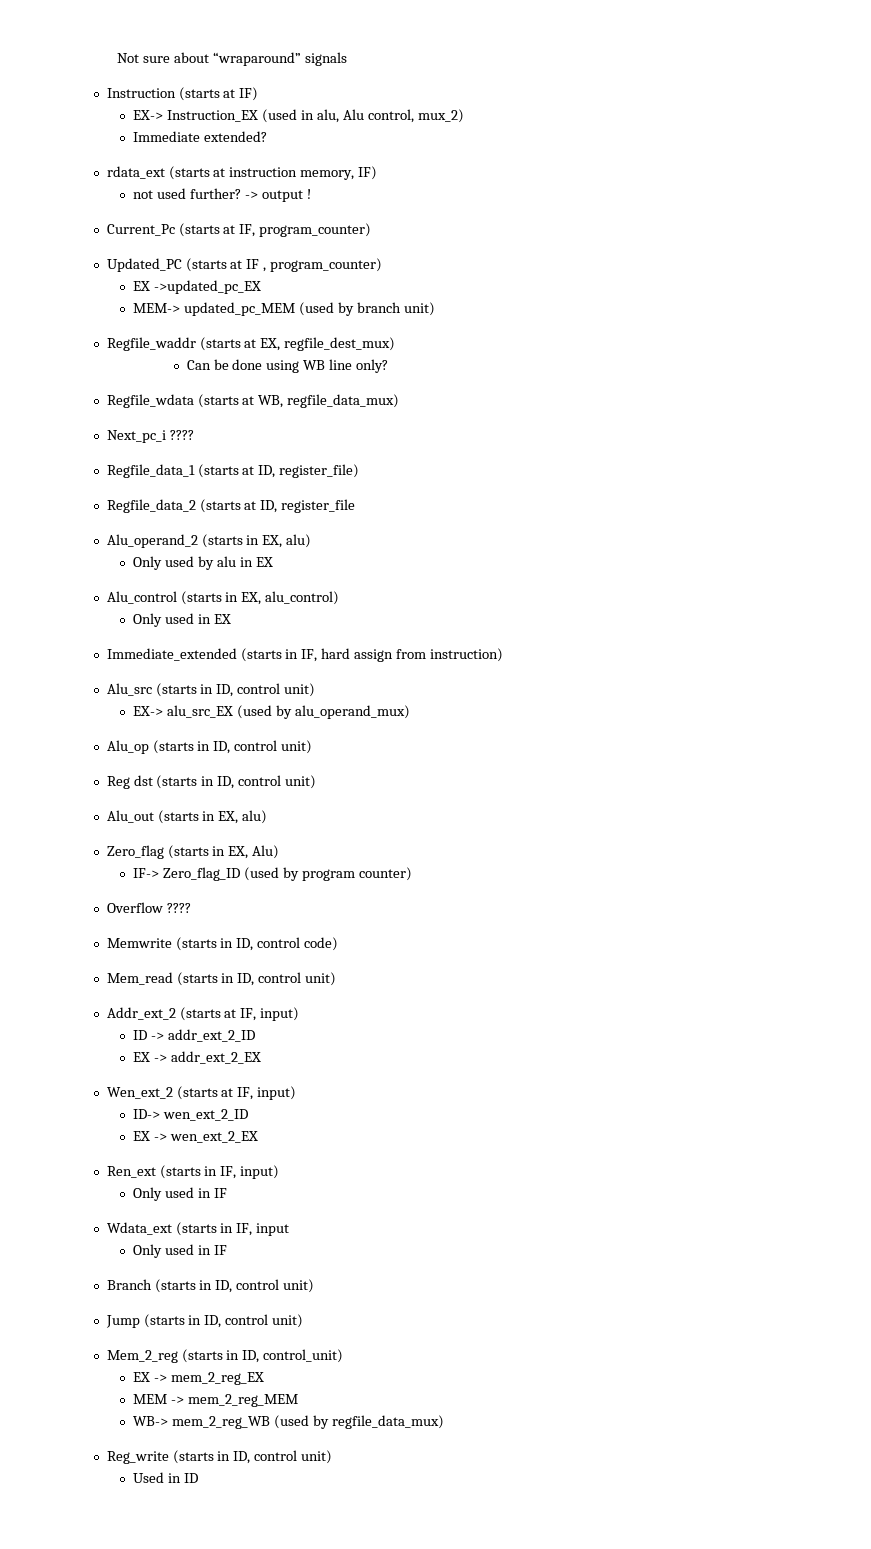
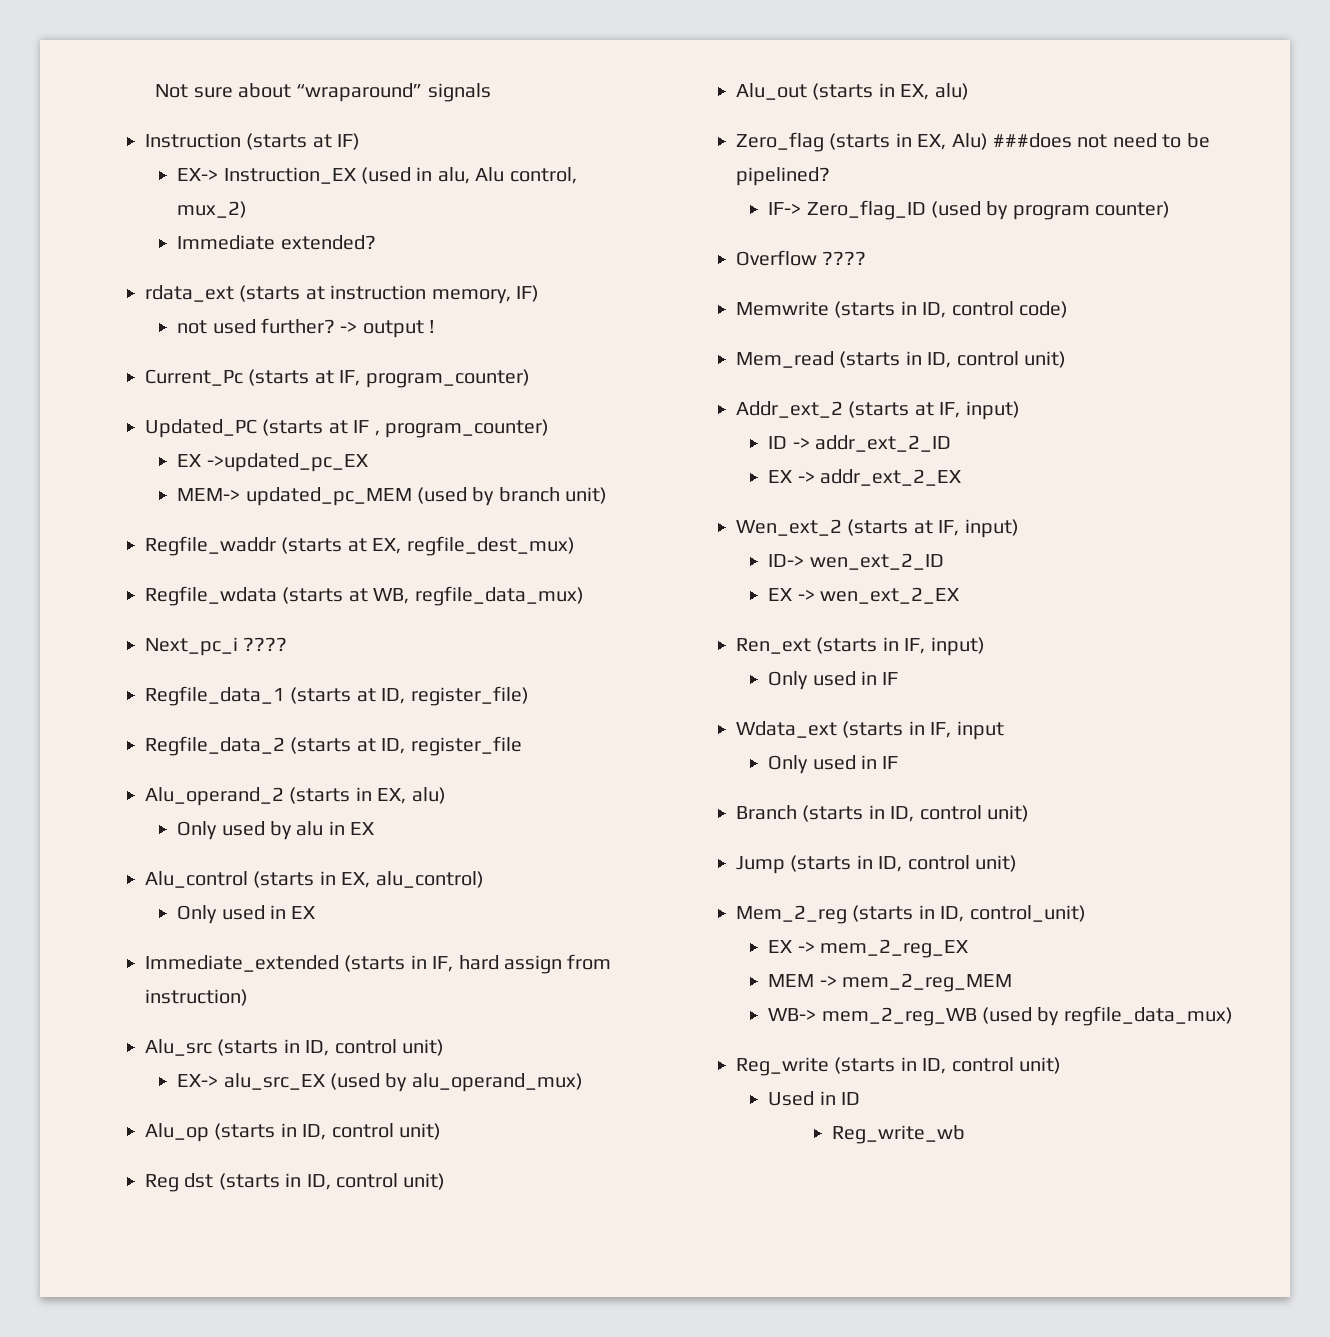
- Can be done using WB line only?
- Zero_flag (starts in EX, Alu)
+ Zero_flag (starts in EX, Alu) ###does not need to be pipelined?
+ Reg_write_wb

